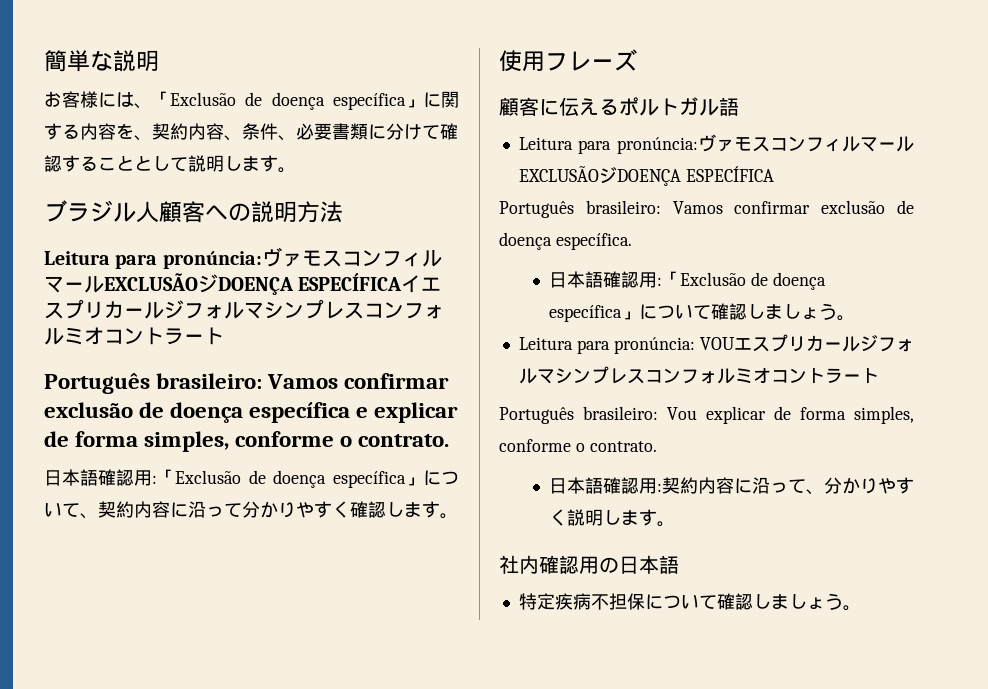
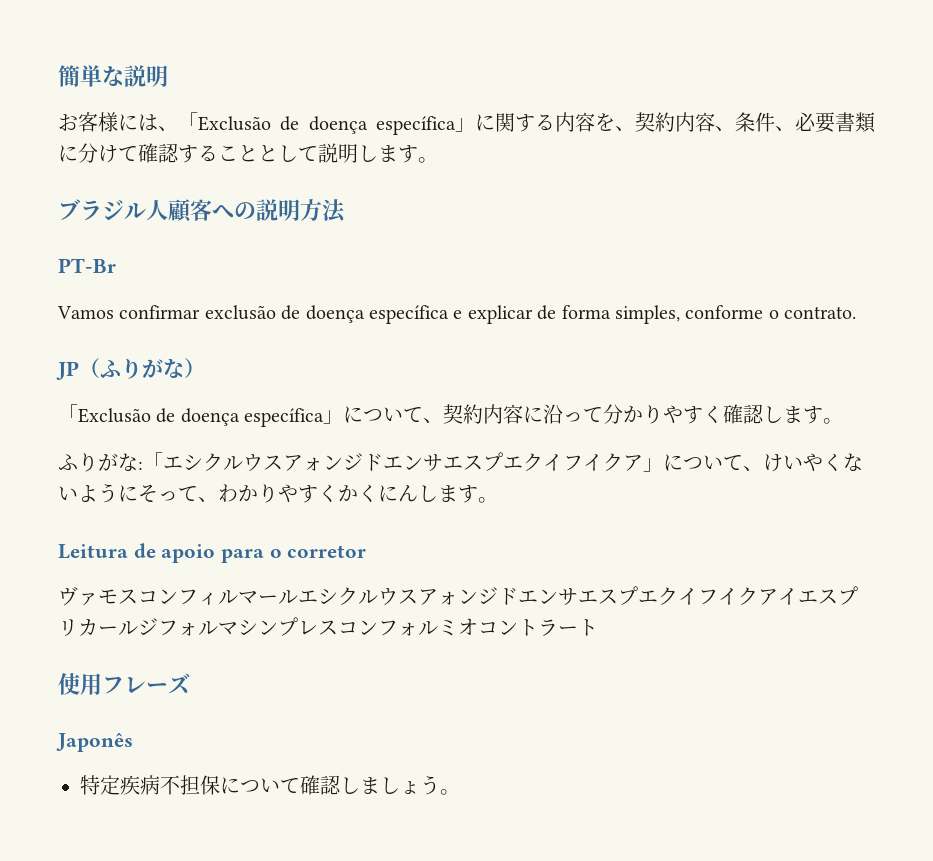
- Leitura para pronúncia:ヴァモスコンフィルマールEXCLUSÃOジDOENÇA ESPECÍFICAイエスプリカールジフォルマシンプレスコンフォルミオコントラート
+ PT-Br
+ Vamos confirmar exclusão de doença específica e explicar de forma simples, conforme o contrato.
+ JP（ふりがな）
+ 「Exclusão de doença específica」について、契約内容に沿って分かりやすく確認します。
+ ふりがな:「エシクルウスアォンジドエンサエスプエクイフイクア」について、けいやくないようにそって、わかりやすくかくにんします。
+ Leitura de apoio para o corretor
+ ヴァモスコンフィルマールエシクルウスアォンジドエンサエスプエクイフイクアイエスプリカールジフォルマシンプレスコンフォルミオコントラート
- Português brasileiro: Vamos confirmar exclusão de doença específica e explicar de forma simples, conforme o contrato.
- 日本語確認用:「Exclusão de doença específica」について、契約内容に沿って分かりやすく確認します。
  使用フレーズ
- 顧客に伝えるポルトガル語
- Leitura para pronúncia:ヴァモスコンフィルマールEXCLUSÃOジDOENÇA ESPECÍFICA
- Português brasileiro: Vamos confirmar exclusão de doença específica.
- 日本語確認用:「Exclusão de doença específica」について確認しましょう。
- Leitura para pronúncia: VOUエスプリカールジフォルマシンプレスコンフォルミオコントラート
- Português brasileiro: Vou explicar de forma simples, conforme o contrato.
- 日本語確認用:契約内容に沿って、分かりやすく説明します。
- 社内確認用の日本語
+ Japonês

